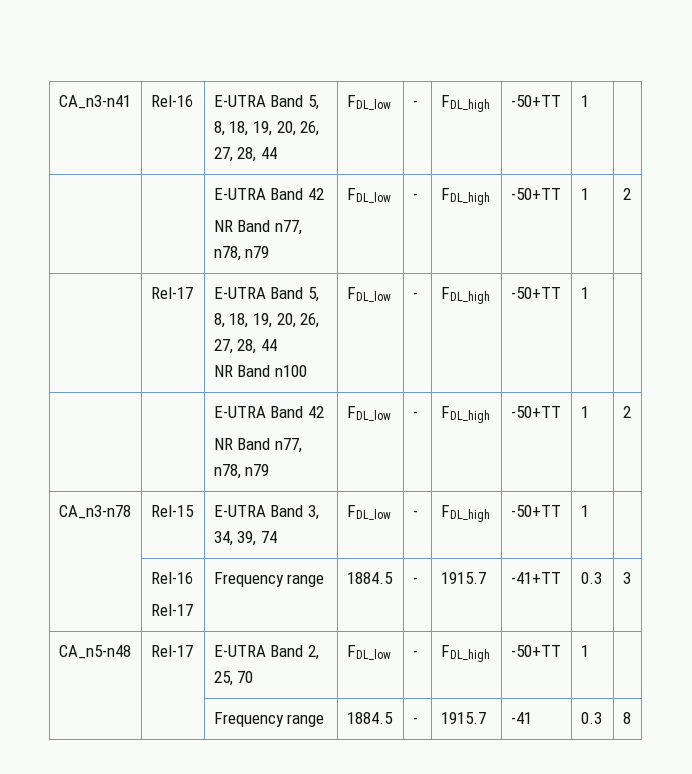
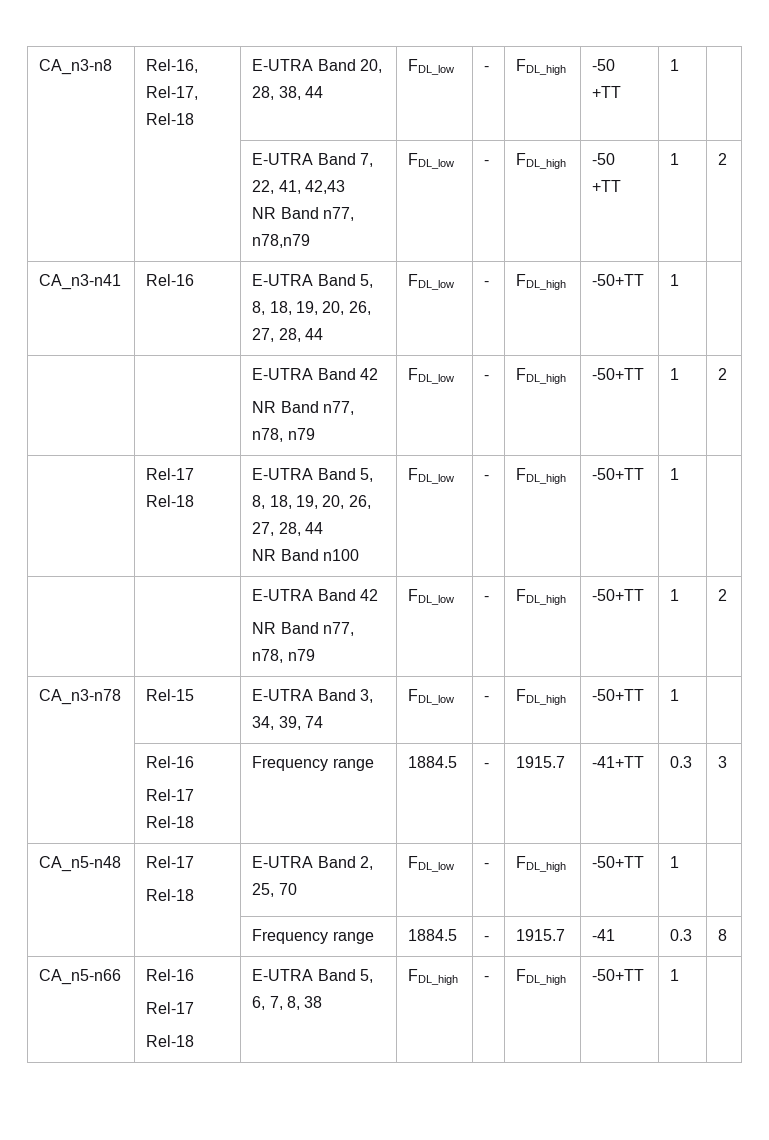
+ CA_n3-n8 | Rel-16, Rel-17, Rel-18 | E-UTRA Band 20, 28, 38, 44 | FDL_low | - | FDL_high | -50 +TT | 1 |
+ | | E-UTRA Band 7, 22, 41, 42,43
+ NR Band n77, n78,n79 | FDL_low | - | FDL_high | -50 +TT | 1 | 2
- | Rel-17 | E-UTRA Band 5, 8, 18, 19, 20, 26, 27, 28, 44
+ | Rel-17 Rel-18 | E-UTRA Band 5, 8, 18, 19, 20, 26, 27, 28, 44
  CA_n3-n78 | Rel-15 | E-UTRA Band 3, 34, 39, 74 | FDL_low | - | FDL_high | -50+TT | 1 |
  | Rel-16
- Rel-17 | Frequency range | 1884.5 | - | 1915.7 | -41+TT | 0.3 | 3
+ Rel-17 Rel-18 | Frequency range | 1884.5 | - | 1915.7 | -41+TT | 0.3 | 3
- CA_n5-n48 | Rel-17 | E-UTRA Band 2, 25, 70 | FDL_low | - | FDL_high | -50+TT | 1 |
+ CA_n5-n48 | Rel-17
+ Rel-18 | E-UTRA Band 2, 25, 70 | FDL_low | - | FDL_high | -50+TT | 1 |
+ CA_n5-n66 | Rel-16
+ Rel-17
+ Rel-18 | E-UTRA Band 5, 6, 7, 8, 38 | FDL_high | - | FDL_high | -50+TT | 1 |

